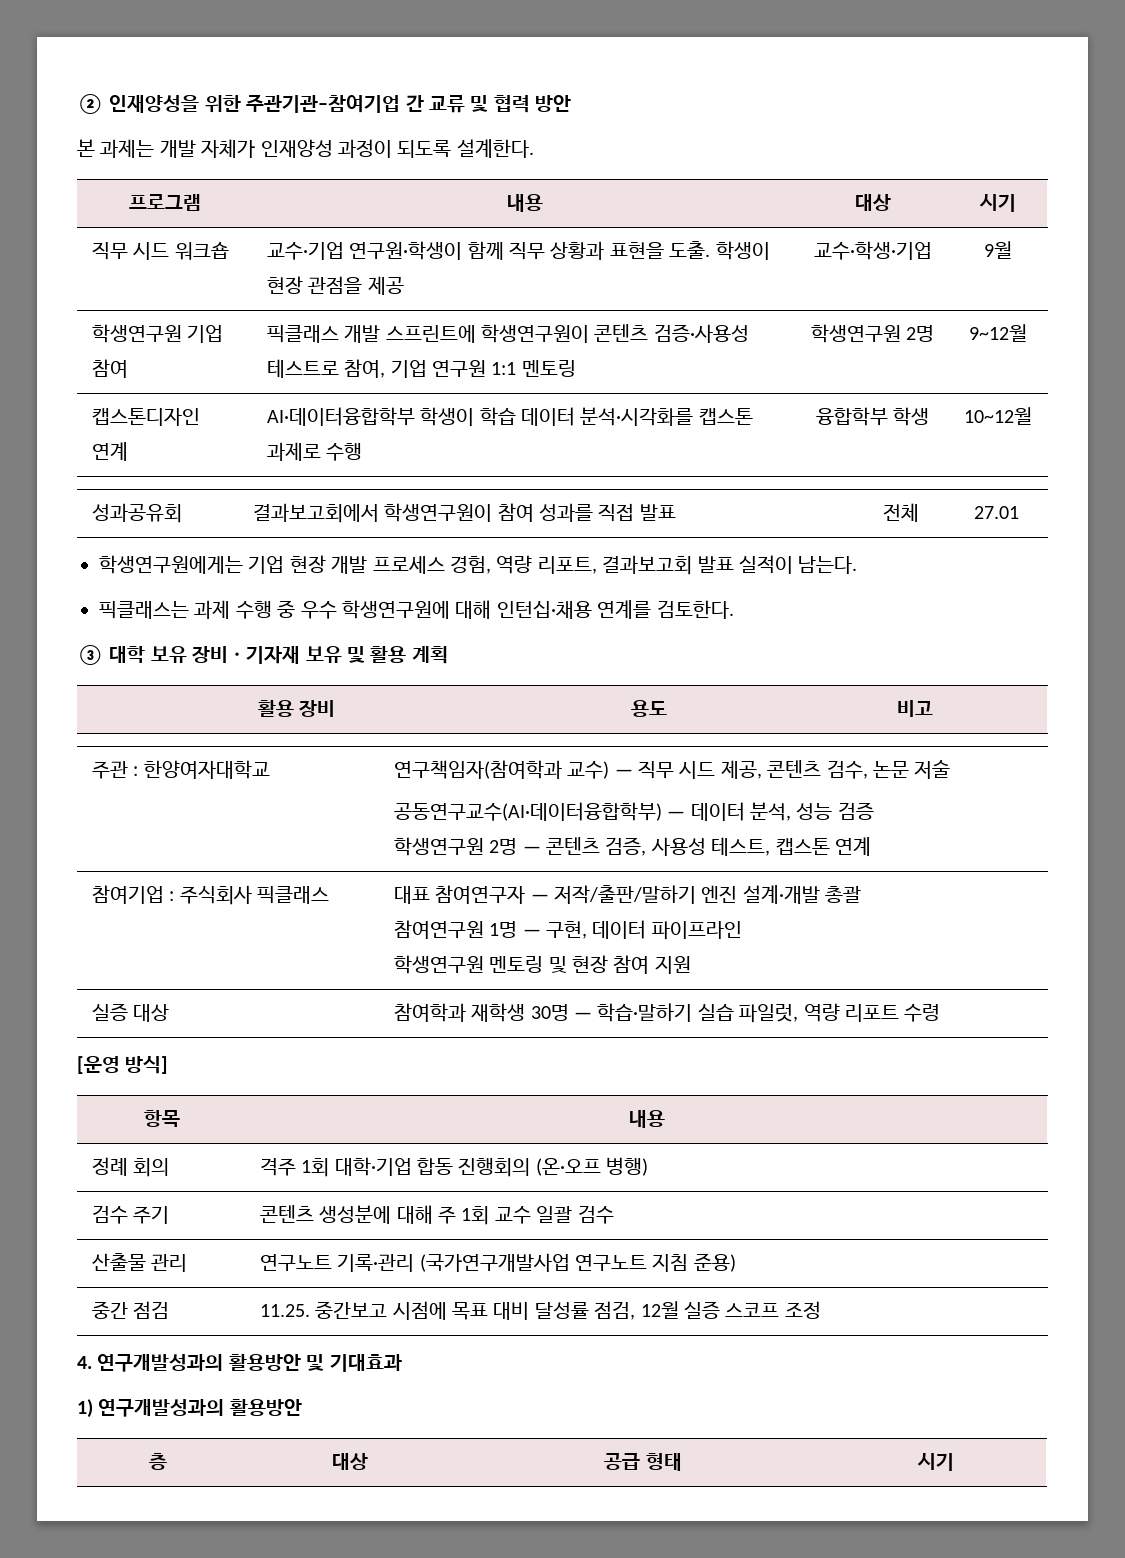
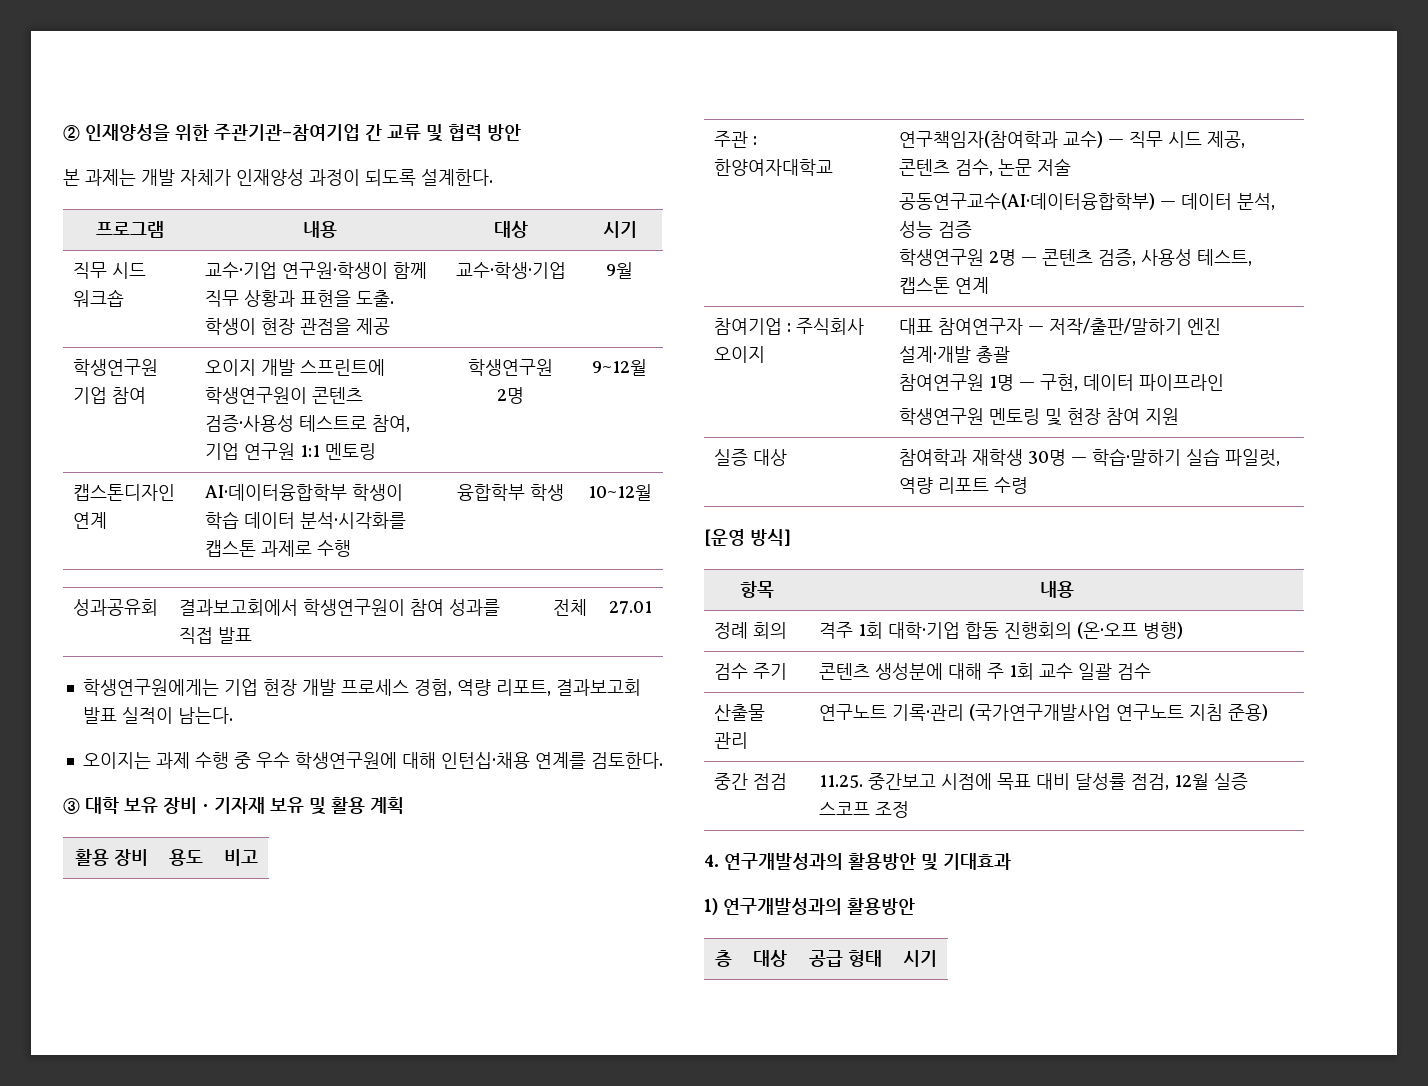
- 학생연구원 기업 참여 | 픽클래스 개발 스프린트에 학생연구원이 콘텐츠 검증·사용성 테스트로 참여, 기업 연구원 1:1 멘토링 | 학생연구원 2명 | 9~12월
+ 학생연구원 기업 참여 | 오이지 개발 스프린트에 학생연구원이 콘텐츠 검증·사용성 테스트로 참여, 기업 연구원 1:1 멘토링 | 학생연구원 2명 | 9~12월
- 픽클래스는 과제 수행 중 우수 학생연구원에 대해 인턴십·채용 연계를 검토한다.
+ 오이지는 과제 수행 중 우수 학생연구원에 대해 인턴십·채용 연계를 검토한다.
- 참여기업 : 주식회사 픽클래스 | 대표 참여연구자 — 저작/출판/말하기 엔진 설계·개발 총괄
+ 참여기업 : 주식회사 오이지 | 대표 참여연구자 — 저작/출판/말하기 엔진 설계·개발 총괄

